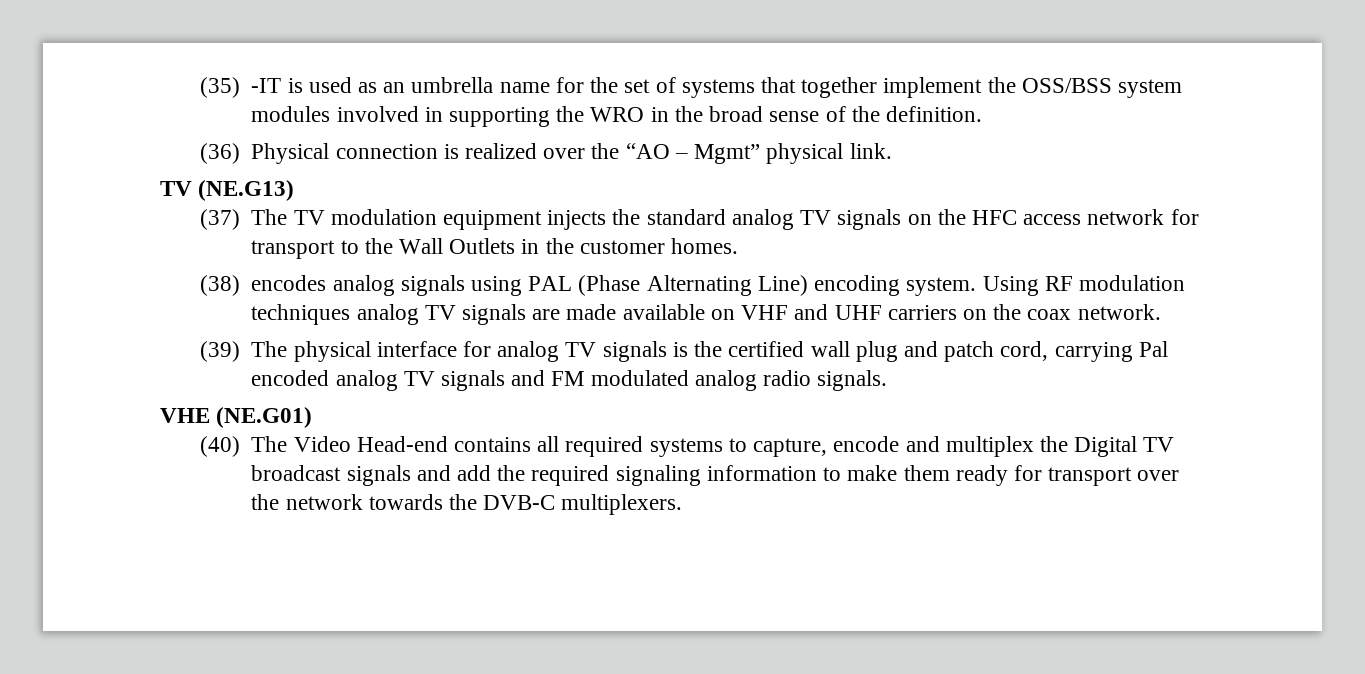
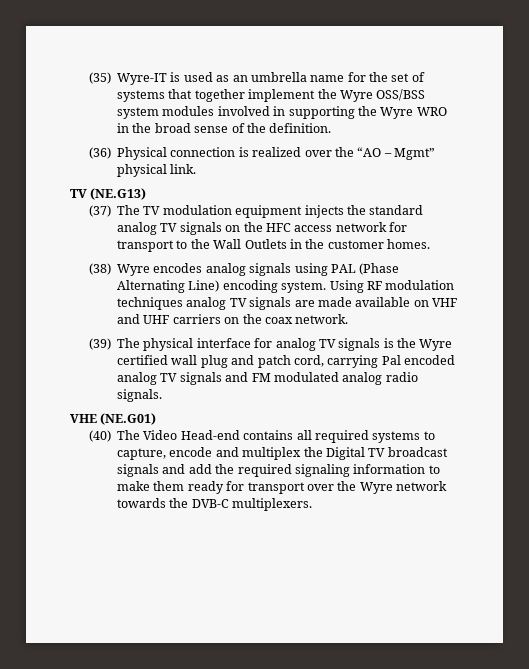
- (35) -IT is used as an umbrella name for the set of systems that together implement the OSS/BSS system modules involved in supporting the WRO in the broad sense of the definition.
+ (35) Wyre-IT is used as an umbrella name for the set of systems that together implement the Wyre OSS/BSS system modules involved in supporting the Wyre WRO in the broad sense of the definition.
- (38) encodes analog signals using PAL (Phase Alternating Line) encoding system.
+ (38) Wyre encodes analog signals using PAL (Phase Alternating Line) encoding system.
- (39) The physical interface for analog TV signals is the certified wall plug and patch cord, carrying Pal encoded analog TV signals and FM modulated analog radio signals.
+ (39) The physical interface for analog TV signals is the Wyre certified wall plug and patch cord, carrying Pal encoded analog TV signals and FM modulated analog radio signals.
- (40) The Video Head-end contains all required systems to capture, encode and multiplex the Digital TV broadcast signals and add the required signaling information to make them ready for transport over the network towards the DVB-C multiplexers.
+ (40) The Video Head-end contains all required systems to capture, encode and multiplex the Digital TV broadcast signals and add the required signaling information to make them ready for transport over the Wyre network towards the DVB-C multiplexers.

